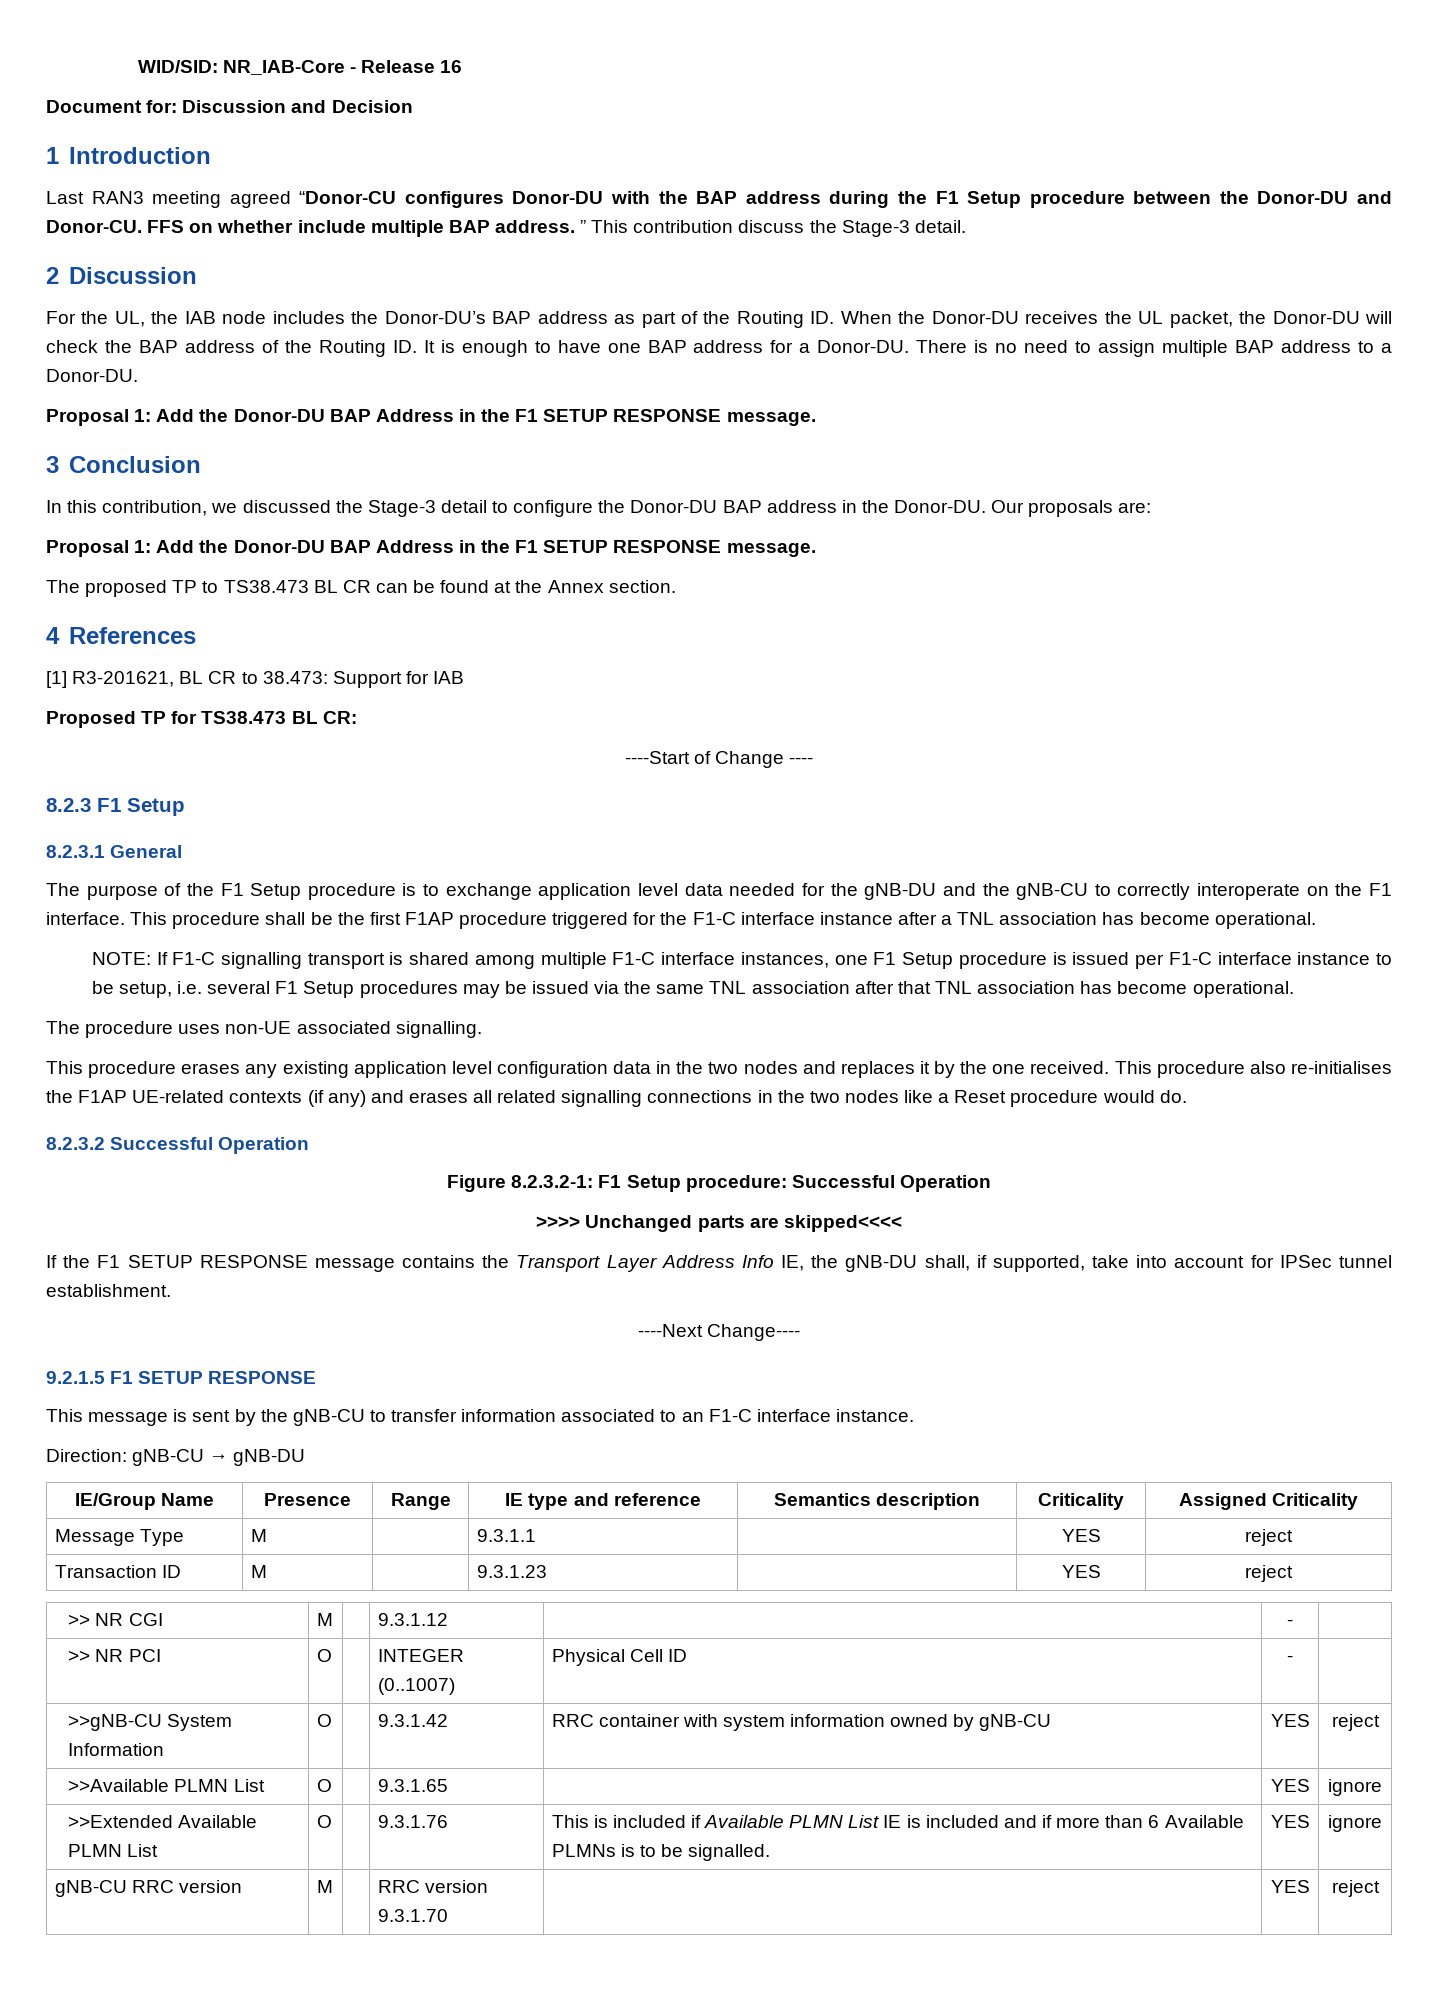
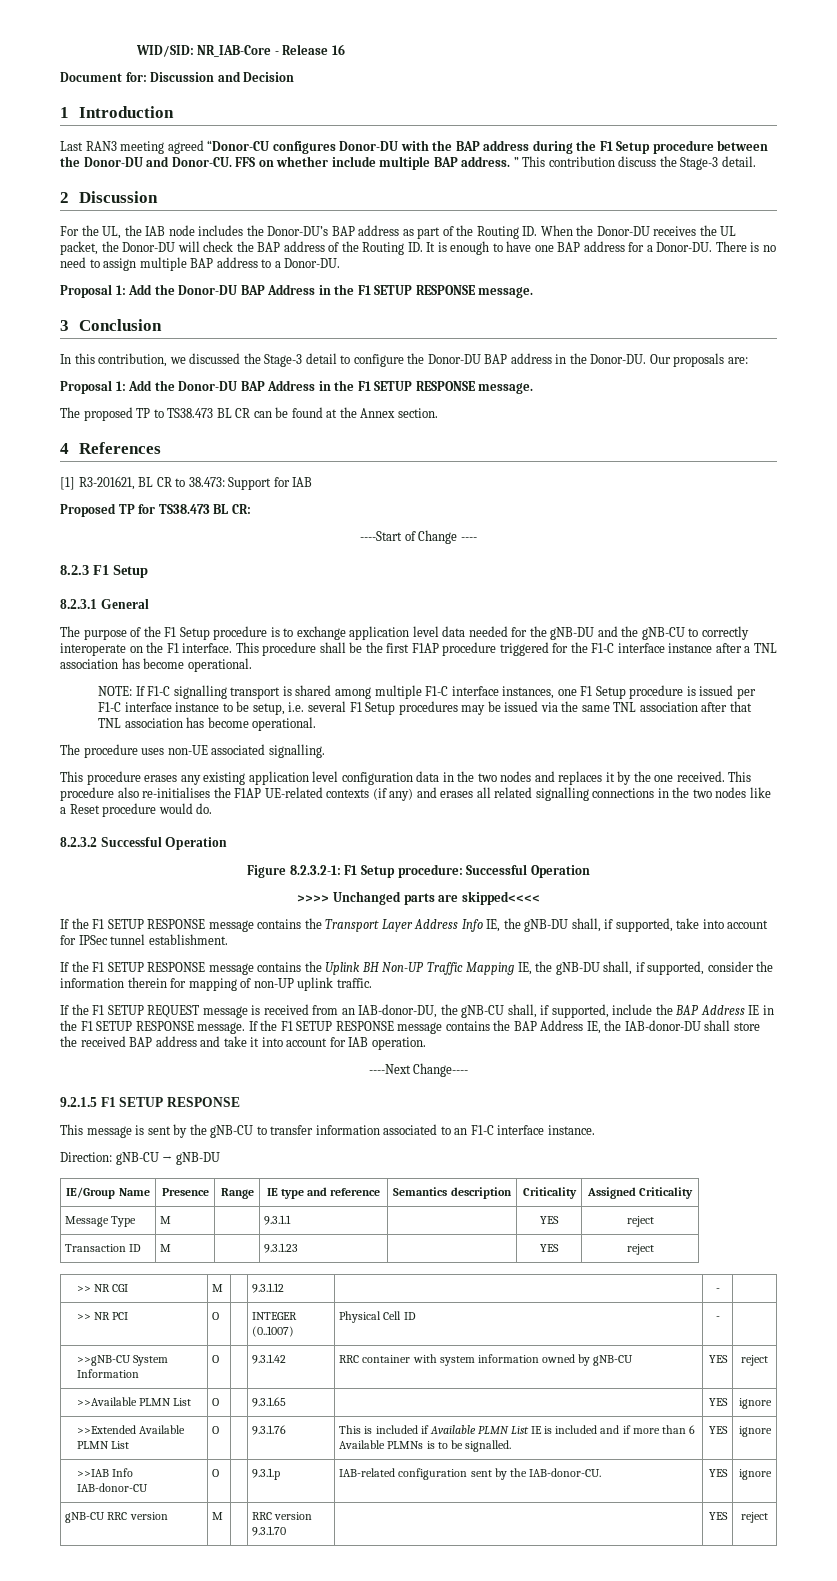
+ If the F1 SETUP RESPONSE message contains the Uplink BH Non-UP Traffic Mapping IE, the gNB-DU shall, if supported, consider the information therein for mapping of non-UP uplink traffic.
+ If the F1 SETUP REQUEST message is received from an IAB-donor-DU, the gNB-CU shall, if supported, include the BAP Address IE in the F1 SETUP RESPONSE message. If the F1 SETUP RESPONSE message contains the BAP Address IE, the IAB-donor-DU shall store the received BAP address and take it into account for IAB operation.
+ >>IAB Info IAB-donor-CU | O | | 9.3.1.p | IAB-related configuration sent by the IAB-donor-CU. | YES | ignore

